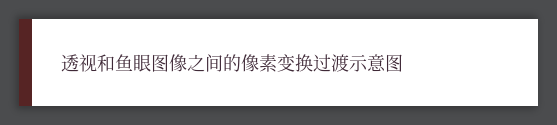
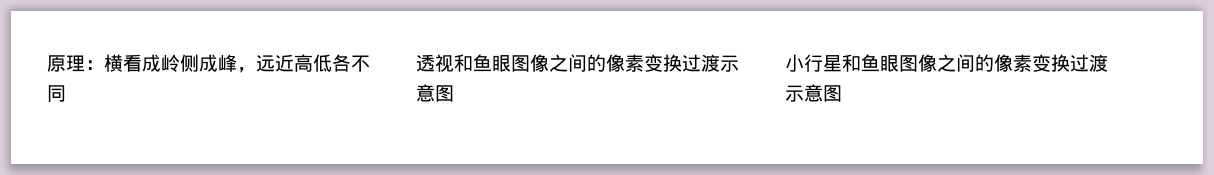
+ 原理：横看成岭侧成峰，远近高低各不同
+ 小行星和鱼眼图像之间的像素变换过渡示意图

